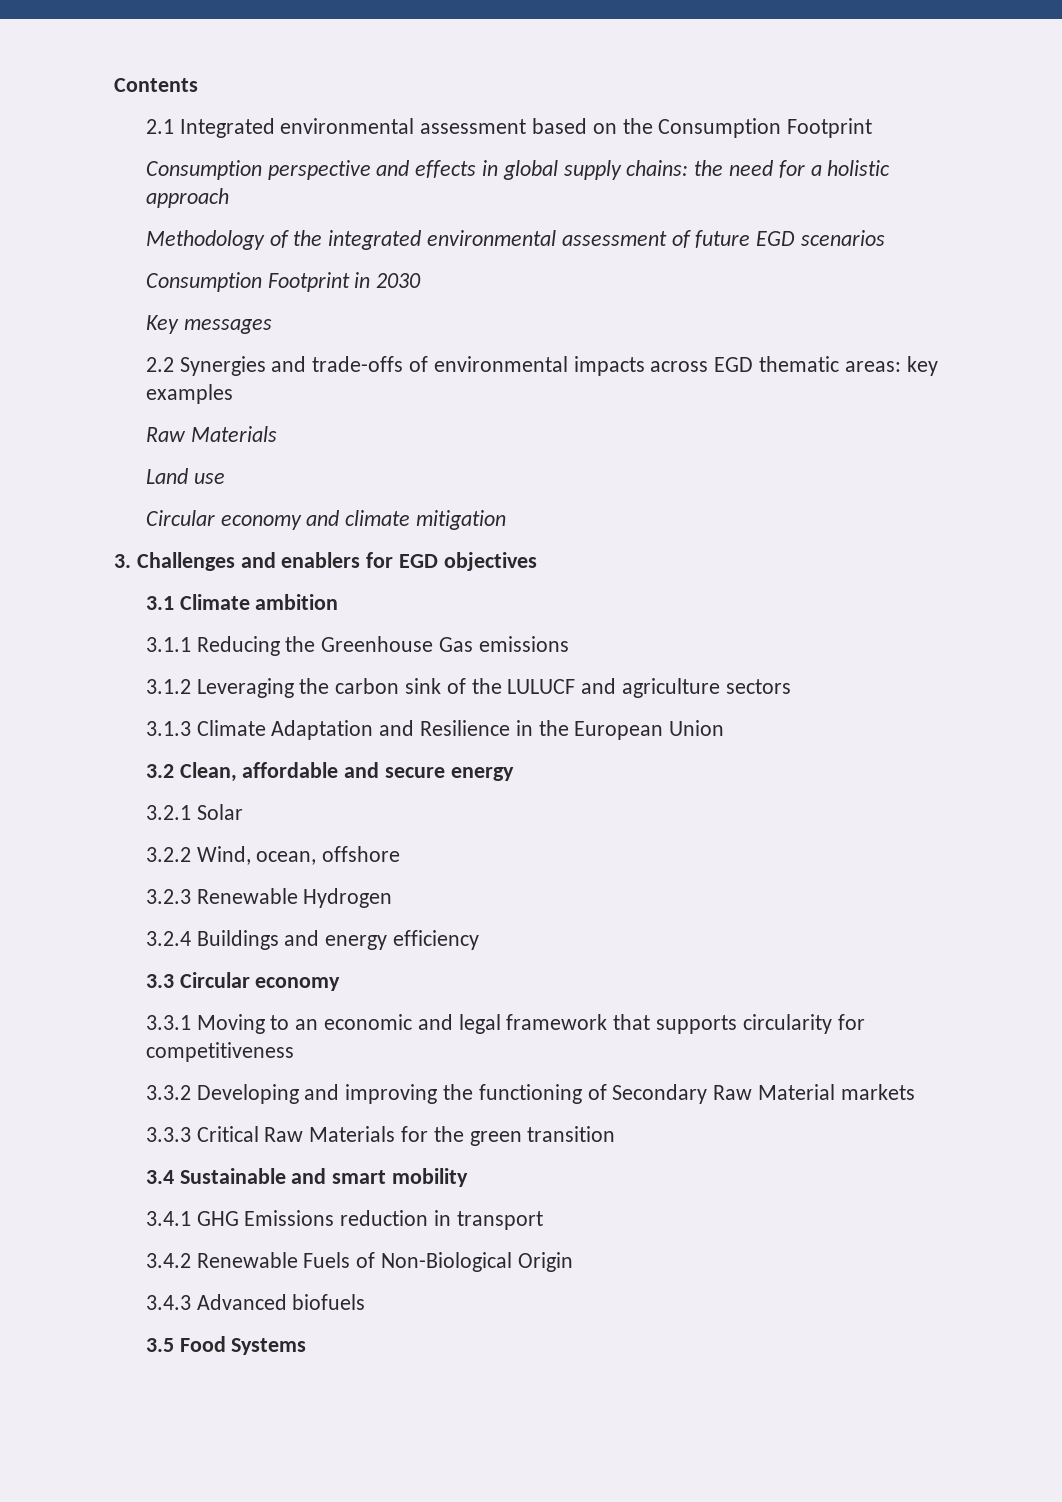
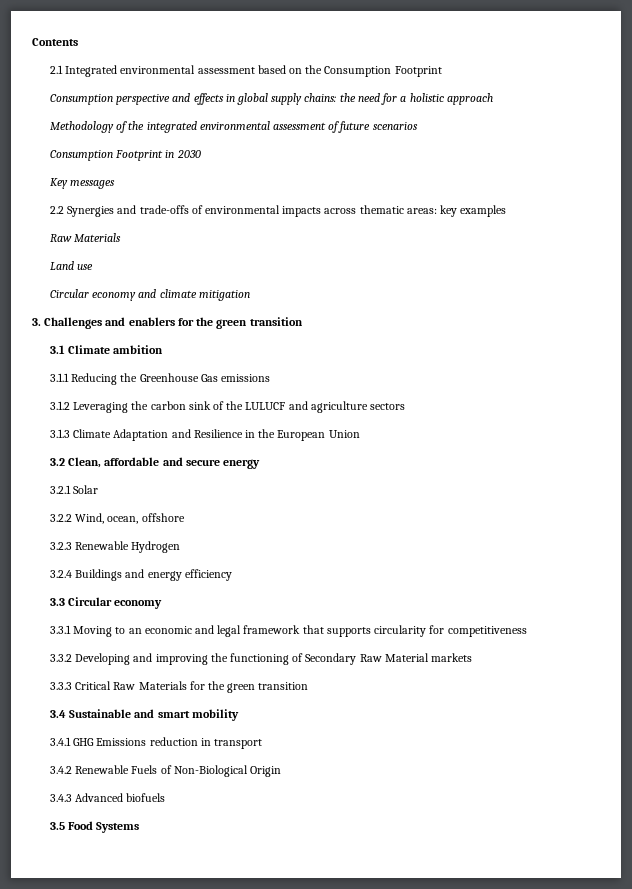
- Methodology of the integrated environmental assessment of future EGD scenarios
+ Methodology of the integrated environmental assessment of future scenarios
- 2.2 Synergies and trade-offs of environmental impacts across EGD thematic areas: key examples
+ 2.2 Synergies and trade-offs of environmental impacts across thematic areas: key examples
- 3. Challenges and enablers for EGD objectives
+ 3. Challenges and enablers for the green transition

